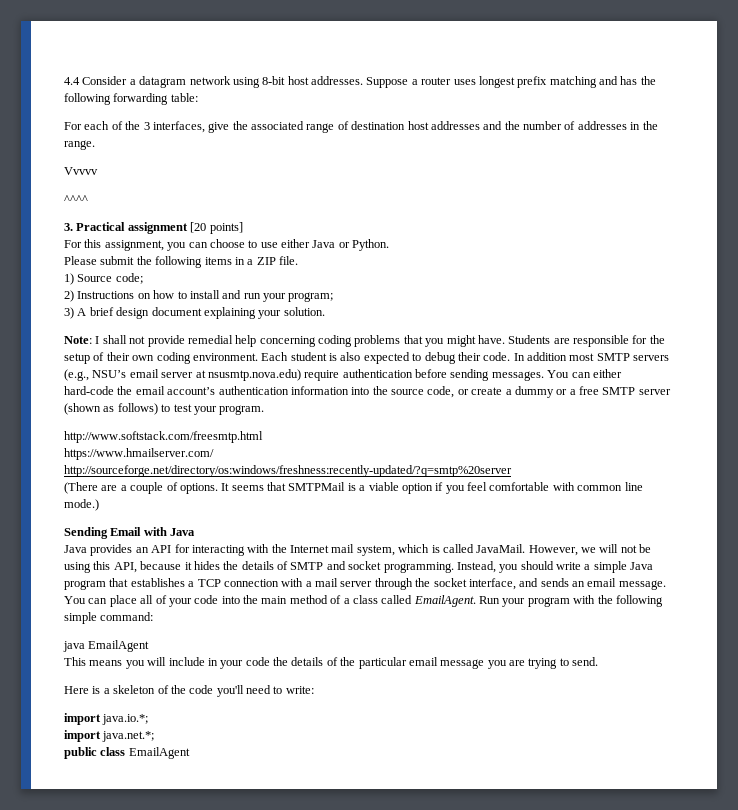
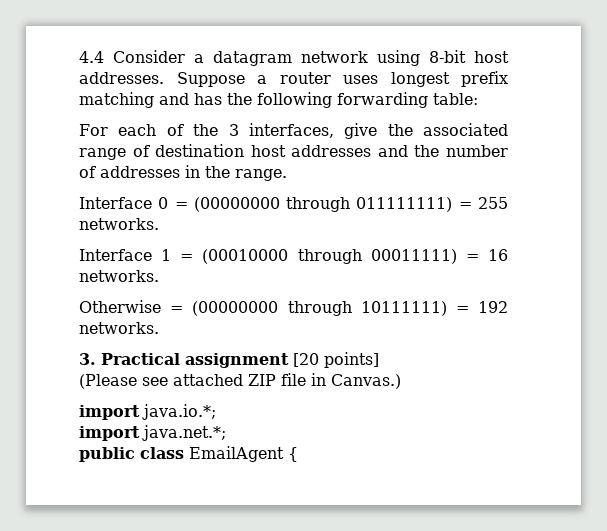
- Vvvvv
- ^^^^
+ Interface 0 = (00000000 through 011111111) = 255 networks.
+ Interface 1 = (00010000 through 00011111) = 16 networks.
+ Otherwise = (00000000 through 10111111) = 192 networks.
- For this assignment, you can choose to use either Java or Python.
- Please submit the following items in a ZIP file.
- 1) Source code;
- 2) Instructions on how to install and run your program;
- 3) A brief design document explaining your solution.
- Note: I shall not provide remedial help concerning coding problems that you might have. Students are responsible for the setup of their own coding environment. Each student is also expected to debug their code. In addition most SMTP servers (e.g., NSU’s email server at nsusmtp.nova.edu) require authentication before sending messages. You can either hard-code the email account’s authentication information into the source code, or create a dummy or a free SMTP server (shown as follows) to test your program.
- http://www.softstack.com/freesmtp.html
- https://www.hmailserver.com/
- http://sourceforge.net/directory/os:windows/freshness:recently-updated/?q=smtp%20server
- (There are a couple of options. It seems that SMTPMail is a viable option if you feel comfortable with common line mode.)
- Sending Email with Java
- Java provides an API for interacting with the Internet mail system, which is called JavaMail. However, we will not be using this API, because it hides the details of SMTP and socket programming. Instead, you should write a simple Java program that establishes a TCP connection with a mail server through the socket interface, and sends an email message. You can place all of your code into the main method of a class called EmailAgent. Run your program with the following simple command:
- java EmailAgent
- This means you will include in your code the details of the particular email message you are trying to send.
- Here is a skeleton of the code you'll need to write:
+ (Please see attached ZIP file in Canvas.)
- public class EmailAgent
+ public class EmailAgent {

